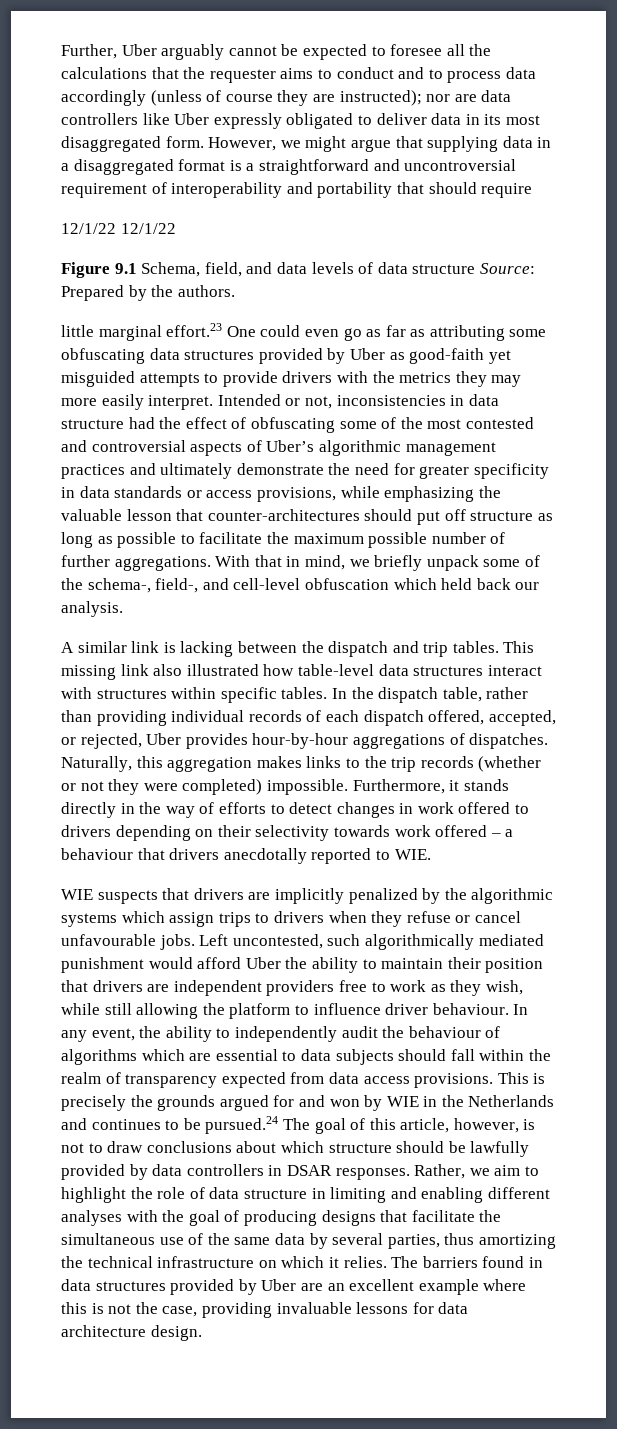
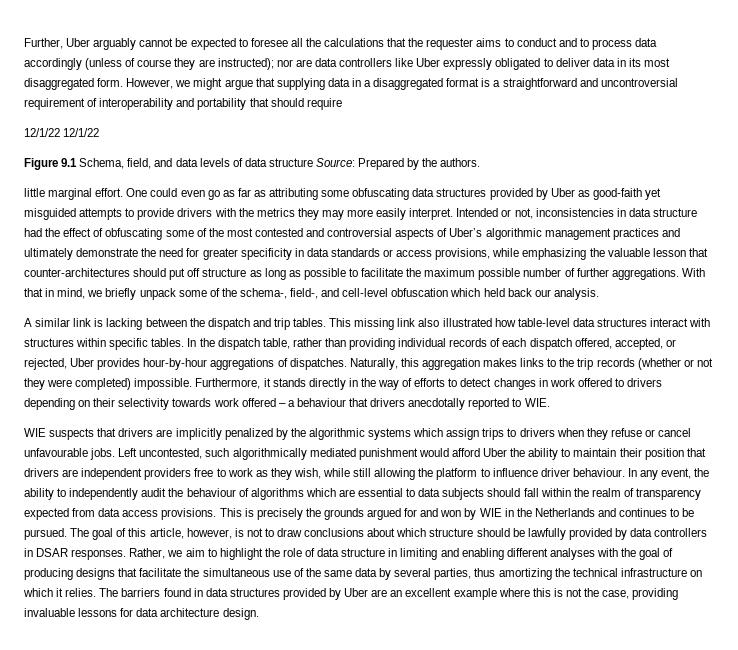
- little marginal effort.23 One could even go as far as attributing some obfuscating data structures provided by Uber as good-faith yet misguided attempts to provide drivers with the metrics they may more easily interpret.
+ little marginal effort. One could even go as far as attributing some obfuscating data structures provided by Uber as good-faith yet misguided attempts to provide drivers with the metrics they may more easily interpret.
- This is precisely the grounds argued for and won by WIE in the Netherlands and continues to be pursued.24 The goal of this article, however, is not to draw conclusions about which structure should be lawfully provided by data controllers in DSAR responses.
+ This is precisely the grounds argued for and won by WIE in the Netherlands and continues to be pursued. The goal of this article, however, is not to draw conclusions about which structure should be lawfully provided by data controllers in DSAR responses.

